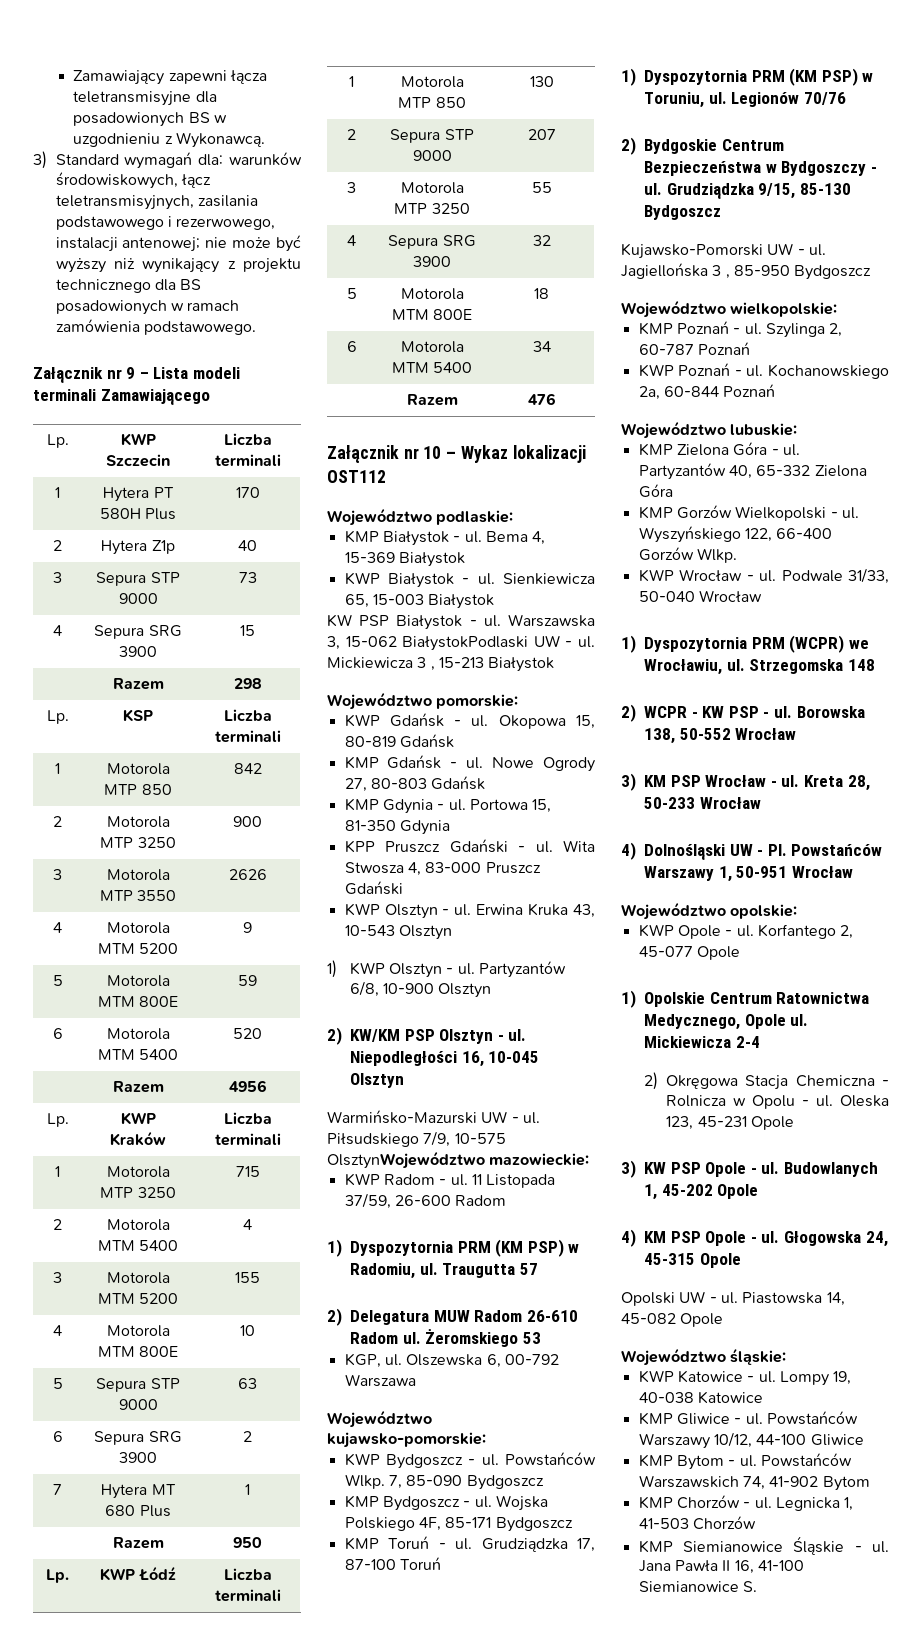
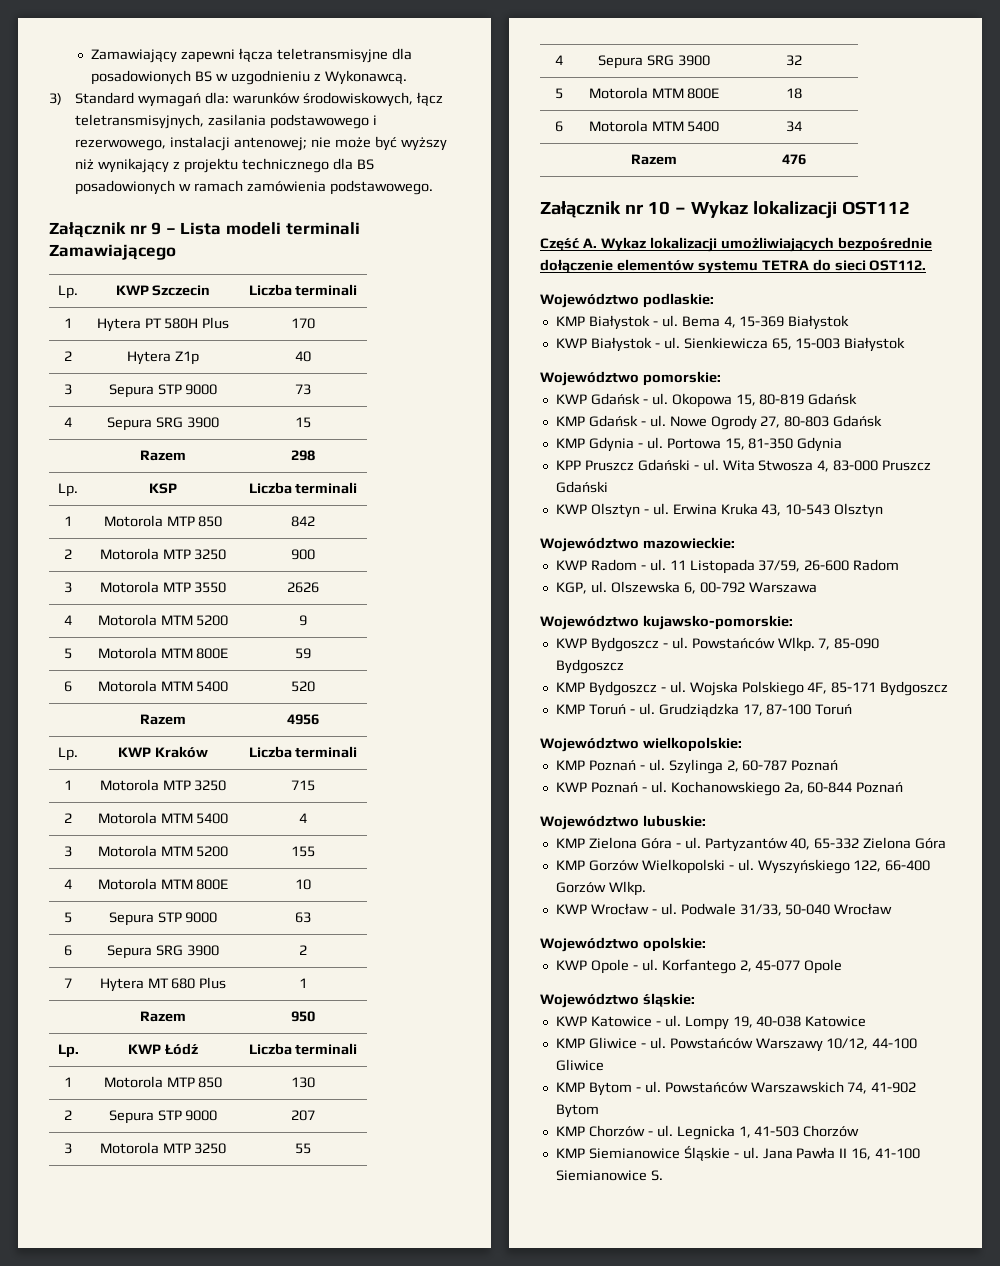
+ Część A. Wykaz lokalizacji umożliwiających bezpośrednie dołączenie elementów systemu TETRA do sieci OST112.
- KW PSP Białystok - ul. Warszawska 3, 15-062 BiałystokPodlaski UW - ul. Mickiewicza 3 , 15-213 Białystok
- 1) KWP Olsztyn - ul. Partyzantów 6/8, 10-900 Olsztyn
- 2) KW/KM PSP Olsztyn - ul. Niepodległości 16, 10-045 Olsztyn
- Warmińsko-Mazurski UW - ul. Piłsudskiego 7/9, 10-575 OlsztynWojewództwo mazowieckie:
+ Województwo mazowieckie:
- 1) Dyspozytornia PRM (KM PSP) w Radomiu, ul. Traugutta 57
- 2) Delegatura MUW Radom 26-610 Radom ul. Żeromskiego 53
- 1) Dyspozytornia PRM (KM PSP) w Toruniu, ul. Legionów 70/76
- 2) Bydgoskie Centrum Bezpieczeństwa w Bydgoszczy - ul. Grudziądzka 9/15, 85-130 Bydgoszcz
- Kujawsko-Pomorski UW - ul. Jagiellońska 3 , 85-950 Bydgoszcz
- 1) Dyspozytornia PRM (WCPR) we Wrocławiu, ul. Strzegomska 148
- 2) WCPR - KW PSP - ul. Borowska 138, 50-552 Wrocław
- 3) KM PSP Wrocław - ul. Kreta 28, 50-233 Wrocław
- 4) Dolnośląski UW - Pl. Powstańców Warszawy 1, 50-951 Wrocław
- 1) Opolskie Centrum Ratownictwa Medycznego, Opole ul. Mickiewicza 2-4
- 2) Okręgowa Stacja Chemiczna - Rolnicza w Opolu - ul. Oleska 123, 45-231 Opole
- 3) KW PSP Opole - ul. Budowlanych 1, 45-202 Opole
- 4) KM PSP Opole - ul. Głogowska 24, 45-315 Opole
- Opolski UW - ul. Piastowska 14, 45-082 Opole

